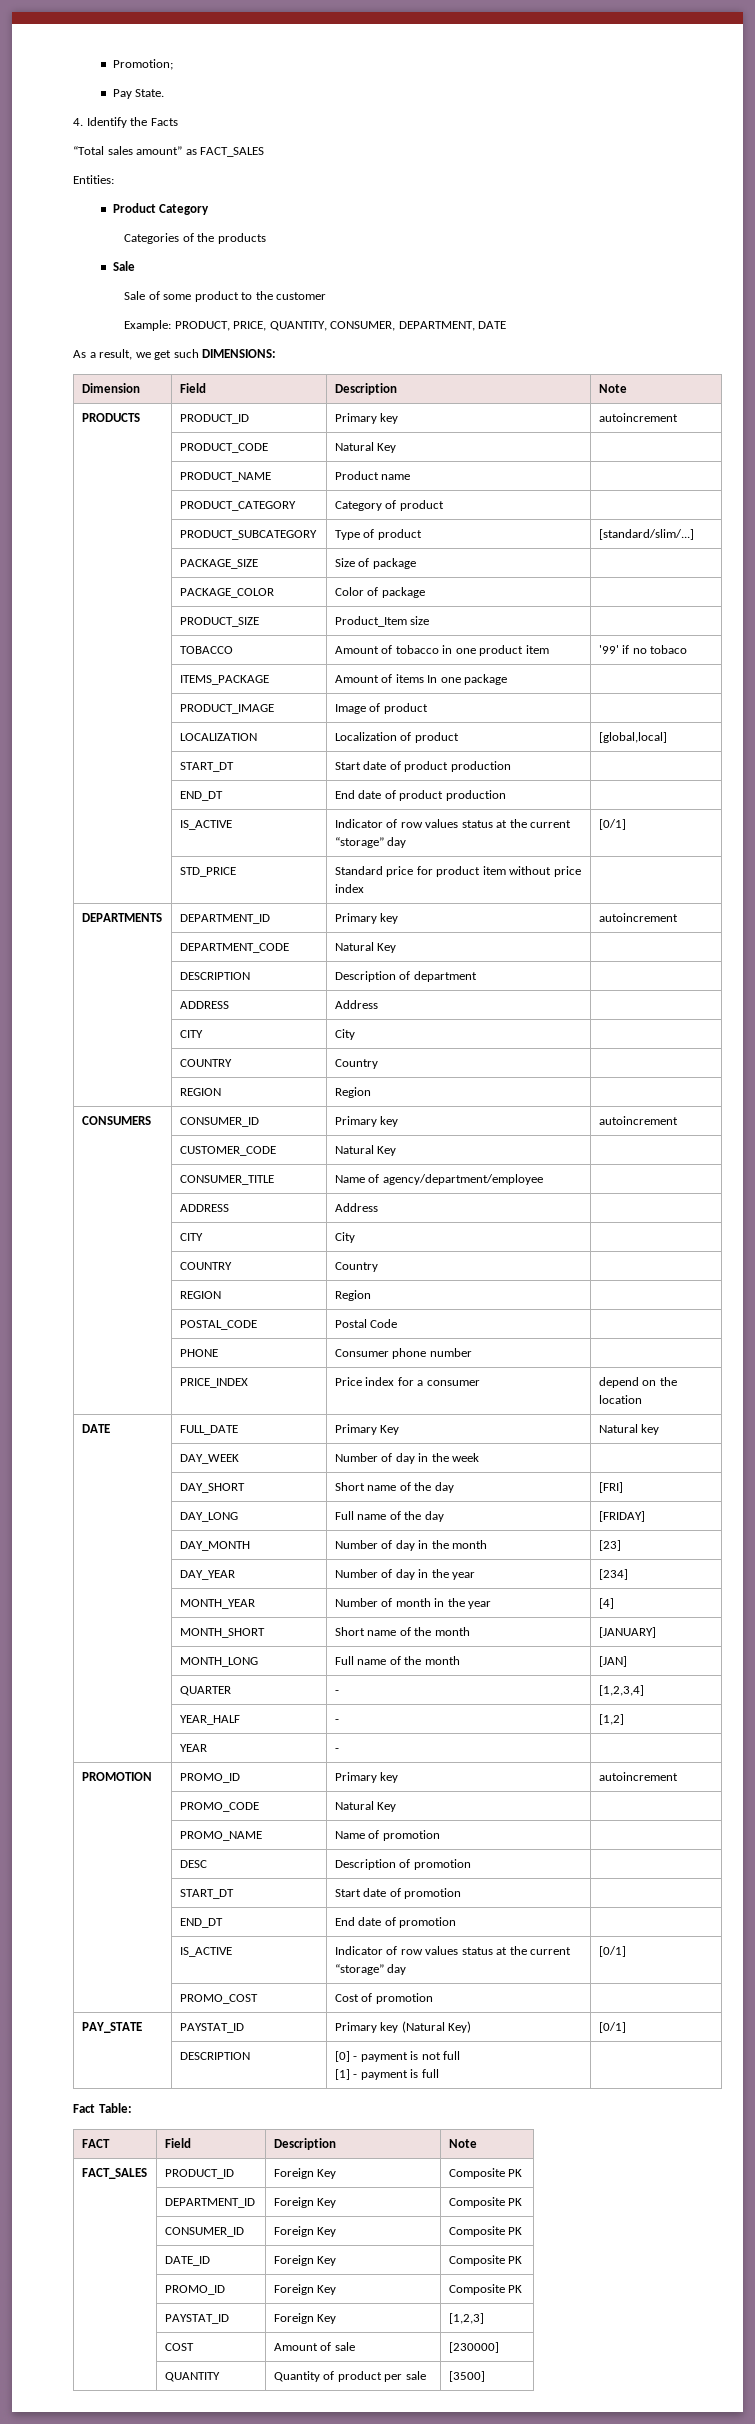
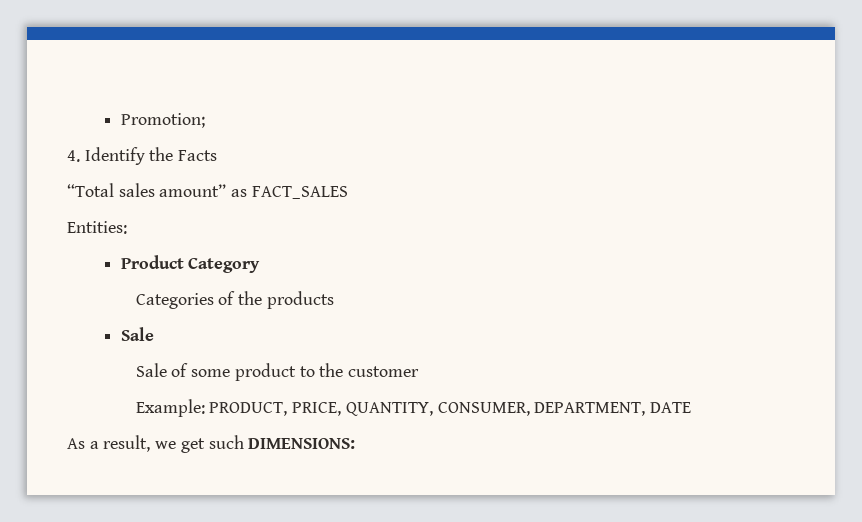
- Pay State.
- Dimension | Field | Description | Note
- PRODUCTS | PRODUCT_ID | Primary key | autoincrement
- | PRODUCT_CODE | Natural Key |
- | PRODUCT_NAME | Product name |
- | PRODUCT_CATEGORY | Category of product |
- | PRODUCT_SUBCATEGORY | Type of product | [standard/slim/...]
- | PACKAGE_SIZE | Size of package |
- | PACKAGE_COLOR | Color of package |
- | PRODUCT_SIZE | Product_Item size |
- | TOBACCO | Amount of tobacco in one product item | '99' if no tobaco
- | ITEMS_PACKAGE | Amount of items In one package |
- | PRODUCT_IMAGE | Image of product |
- | LOCALIZATION | Localization of product | [global,local]
- | START_DT | Start date of product production |
- | END_DT | End date of product production |
- | IS_ACTIVE | Indicator of row values status at the current “storage” day | [0/1]
- | STD_PRICE | Standard price for product item without price index |
- DEPARTMENTS | DEPARTMENT_ID | Primary key | autoincrement
- | DEPARTMENT_CODE | Natural Key |
- | DESCRIPTION | Description of department |
- | ADDRESS | Address |
- | CITY | City |
- | COUNTRY | Country |
- | REGION | Region |
- CONSUMERS | CONSUMER_ID | Primary key | autoincrement
- | CUSTOMER_CODE | Natural Key |
- | CONSUMER_TITLE | Name of agency/department/employee |
- | ADDRESS | Address |
- | CITY | City |
- | COUNTRY | Country |
- | REGION | Region |
- | POSTAL_CODE | Postal Code |
- | PHONE | Consumer phone number |
- | PRICE_INDEX | Price index for a consumer | depend on the location
- DATE | FULL_DATE | Primary Key | Natural key
- | DAY_WEEK | Number of day in the week |
- | DAY_SHORT | Short name of the day | [FRI]
- | DAY_LONG | Full name of the day | [FRIDAY]
- | DAY_MONTH | Number of day in the month | [23]
- | DAY_YEAR | Number of day in the year | [234]
- | MONTH_YEAR | Number of month in the year | [4]
- | MONTH_SHORT | Short name of the month | [JANUARY]
- | MONTH_LONG | Full name of the month | [JAN]
- | QUARTER | - | [1,2,3,4]
- | YEAR_HALF | - | [1,2]
- | YEAR | - |
- PROMOTION | PROMO_ID | Primary key | autoincrement
- | PROMO_CODE | Natural Key |
- | PROMO_NAME | Name of promotion |
- | DESC | Description of promotion |
- | START_DT | Start date of promotion |
- | END_DT | End date of promotion |
- | IS_ACTIVE | Indicator of row values status at the current “storage” day | [0/1]
- | PROMO_COST | Cost of promotion |
- PAY_STATE | PAYSTAT_ID | Primary key (Natural Key) | [0/1]
- | DESCRIPTION | [0] - payment is not full
- [1] - payment is full |
- Fact Table:
- FACT | Field | Description | Note
- FACT_SALES | PRODUCT_ID | Foreign Key | Composite PK
- | DEPARTMENT_ID | Foreign Key | Composite PK
- | CONSUMER_ID | Foreign Key | Composite PK
- | DATE_ID | Foreign Key | Composite PK
- | PROMO_ID | Foreign Key | Composite PK
- | PAYSTAT_ID | Foreign Key | [1,2,3]
- | COST | Amount of sale | [230000]
- | QUANTITY | Quantity of product per sale | [3500]

